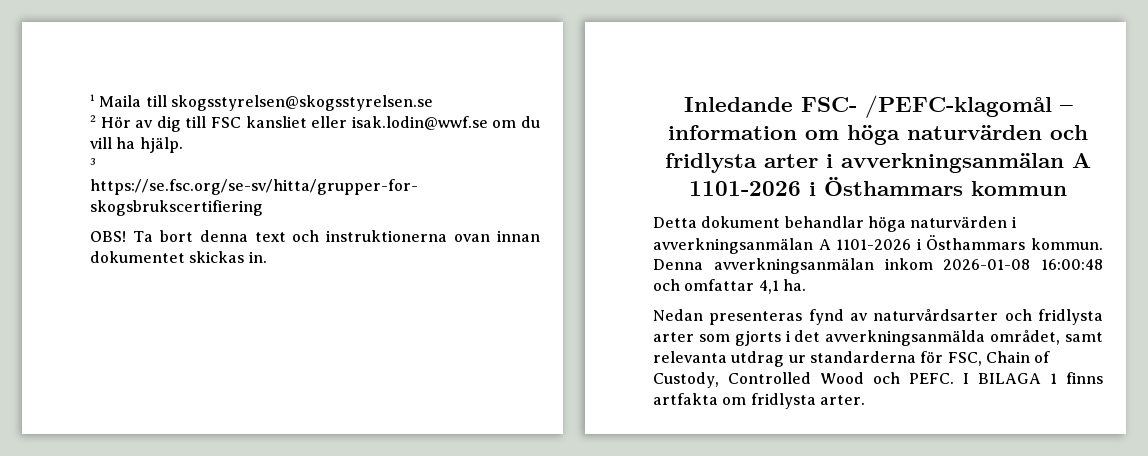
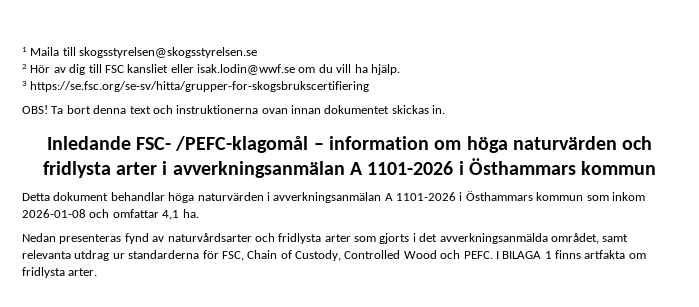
- Detta dokument behandlar höga naturvärden i avverkningsanmälan A 1101-2026 i Östhammars kommun. Denna avverkningsanmälan inkom 2026-01-08 16:00:48 och omfattar 4,1 ha.
+ Detta dokument behandlar höga naturvärden i avverkningsanmälan A 1101-2026 i Östhammars kommun som inkom 2026-01-08 och omfattar 4,1 ha.

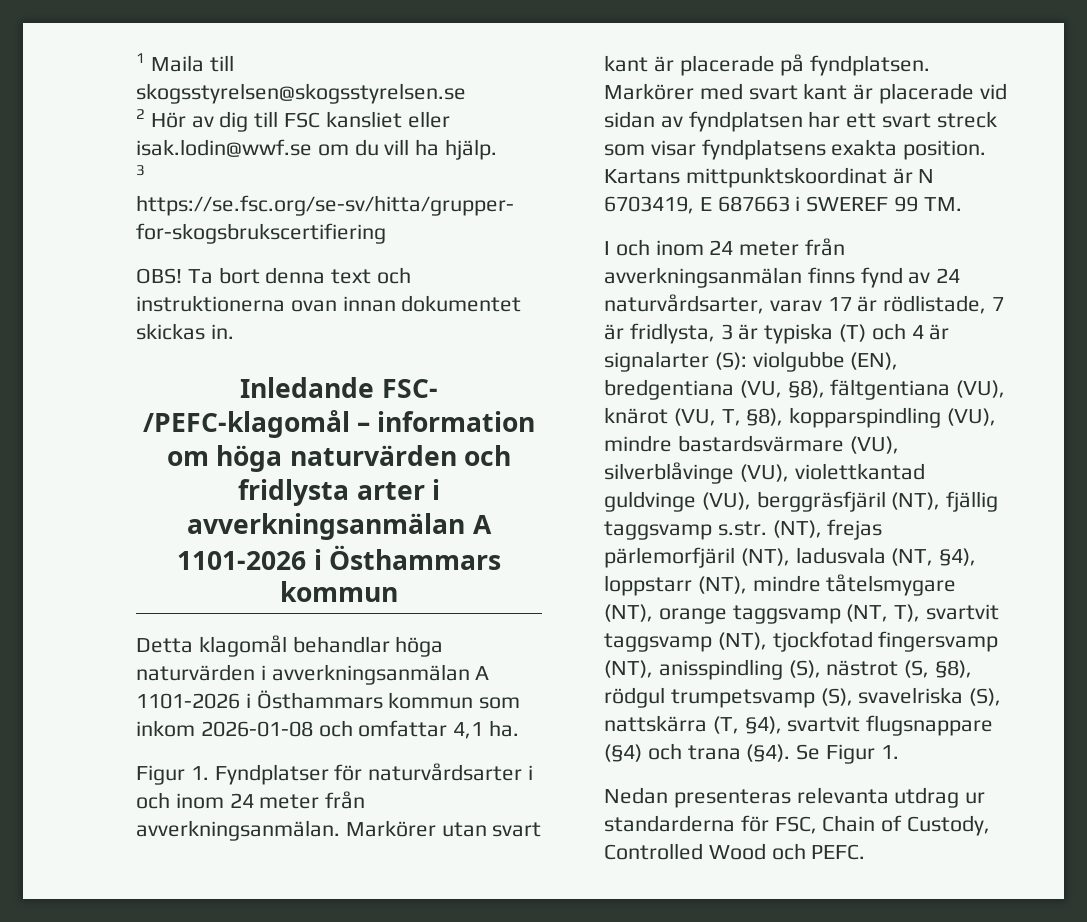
- Detta dokument behandlar höga naturvärden i avverkningsanmälan A 1101-2026 i Östhammars kommun som inkom 2026-01-08 och omfattar 4,1 ha.
+ Detta klagomål behandlar höga naturvärden i avverkningsanmälan A 1101-2026 i Östhammars kommun som inkom 2026-01-08 och omfattar 4,1 ha.
- Nedan presenteras fynd av naturvårdsarter och fridlysta arter som gjorts i det avverkningsanmälda området, samt relevanta utdrag ur standarderna för FSC, Chain of Custody, Controlled Wood och PEFC. I BILAGA 1 finns artfakta om fridlysta arter.
+ Figur 1. Fyndplatser för naturvårdsarter i och inom 24 meter från avverkningsanmälan. Markörer utan svart kant är placerade på fyndplatsen. Markörer med svart kant är placerade vid sidan av fyndplatsen har ett svart streck som visar fyndplatsens exakta position. Kartans mittpunktskoordinat är N 6703419, E 687663 i SWEREF 99 TM.
+ I och inom 24 meter från avverkningsanmälan finns fynd av 24 naturvårdsarter, varav 17 är rödlistade, 7 är fridlysta, 3 är typiska (T) och 4 är signalarter (S): violgubbe (EN), bredgentiana (VU, §8), fältgentiana (VU), knärot (VU, T, §8), kopparspindling (VU), mindre bastardsvärmare (VU), silverblåvinge (VU), violettkantad guldvinge (VU), berggräsfjäril (NT), fjällig taggsvamp s.str. (NT), frejas pärlemorfjäril (NT), ladusvala (NT, §4), loppstarr (NT), mindre tåtelsmygare (NT), orange taggsvamp (NT, T), svartvit taggsvamp (NT), tjockfotad fingersvamp (NT), anisspindling (S), nästrot (S, §8), rödgul trumpetsvamp (S), svavelriska (S), nattskärra (T, §4), svartvit flugsnappare (§4) och trana (§4). Se Figur 1.
+ Nedan presenteras relevanta utdrag ur standarderna för FSC, Chain of Custody, Controlled Wood och PEFC.

